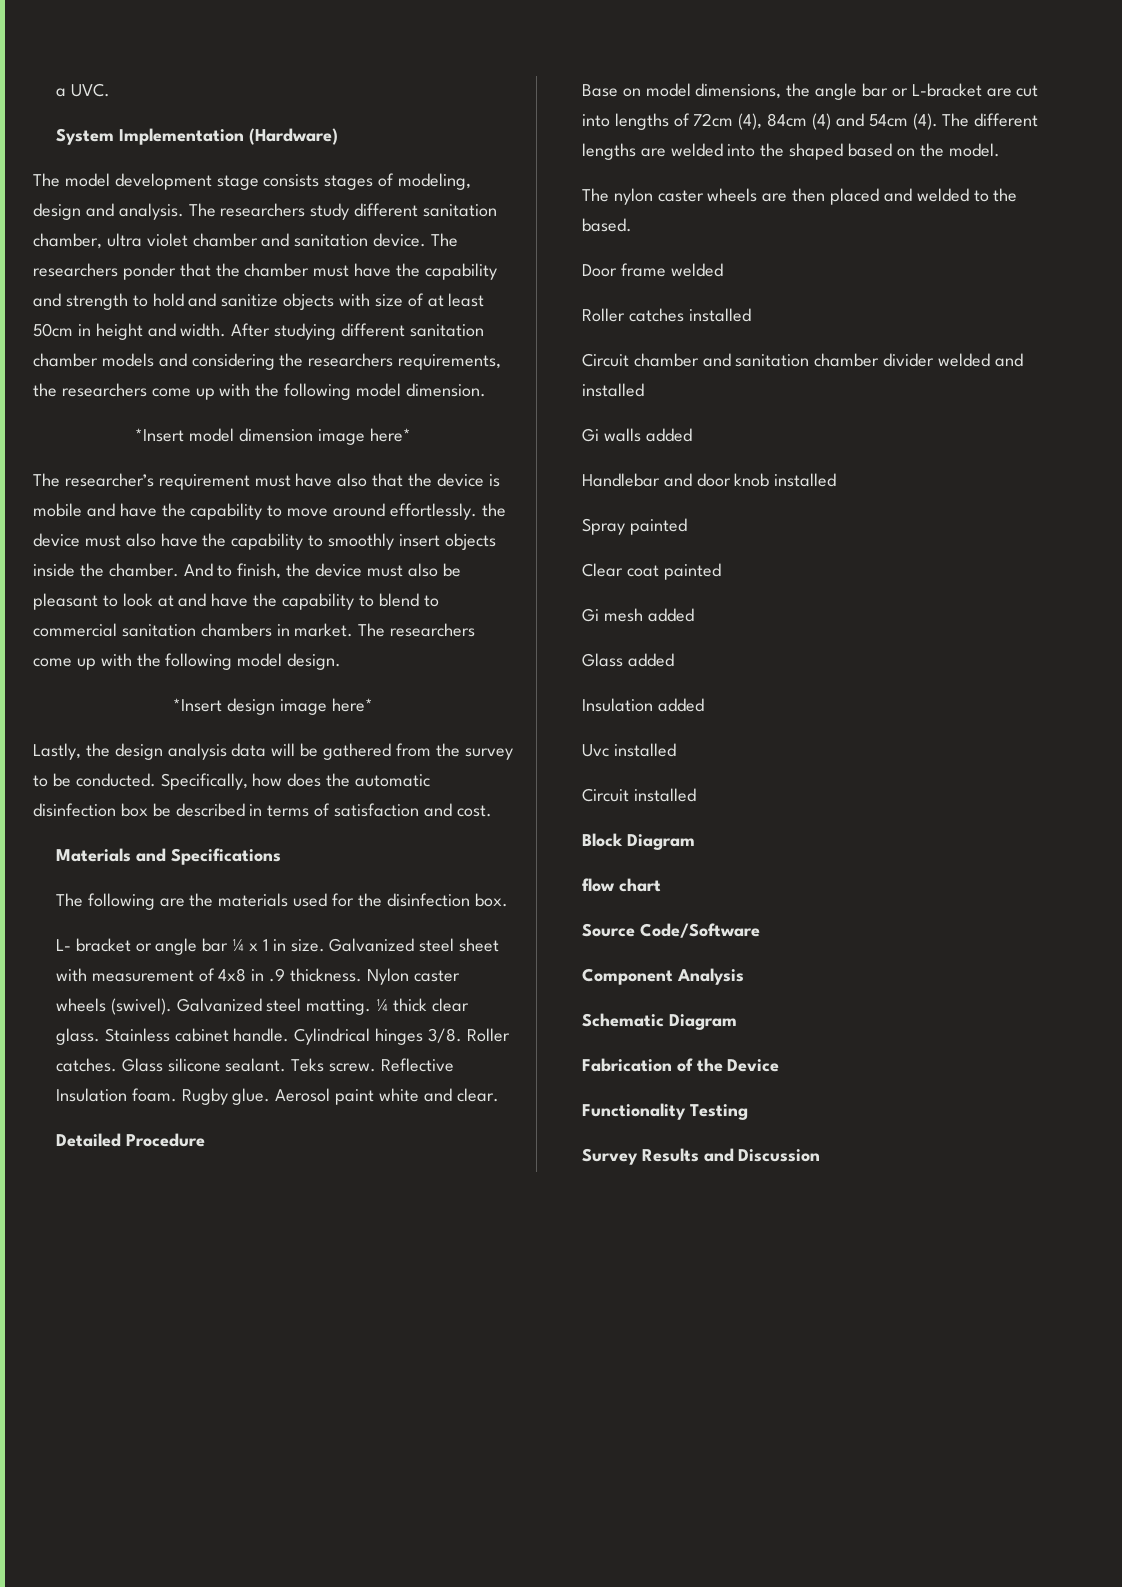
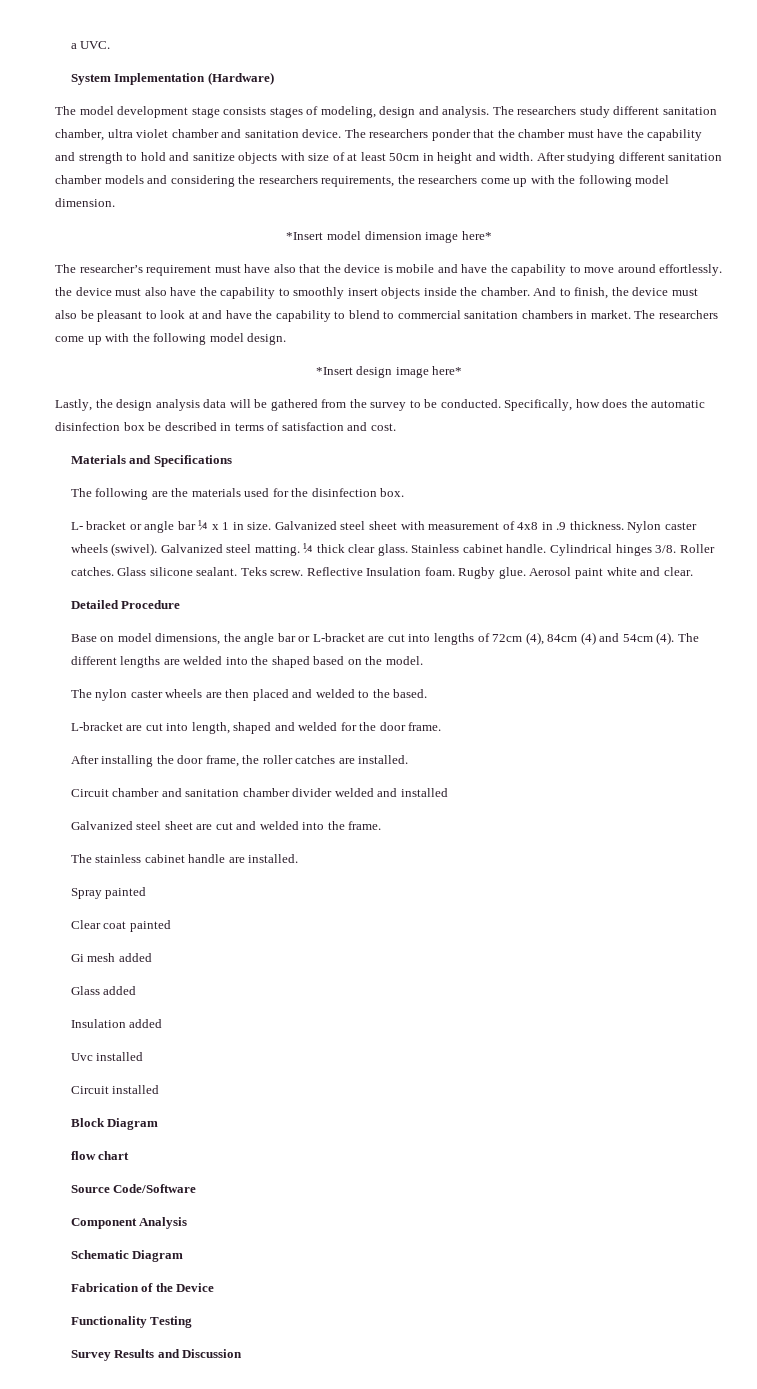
- Door frame welded
- Roller catches installed
+ L-bracket are cut into length, shaped and welded for the door frame.
+ After installing the door frame, the roller catches are installed.
- Gi walls added
- Handlebar and door knob installed
+ Galvanized steel sheet are cut and welded into the frame.
+ The stainless cabinet handle are installed.

